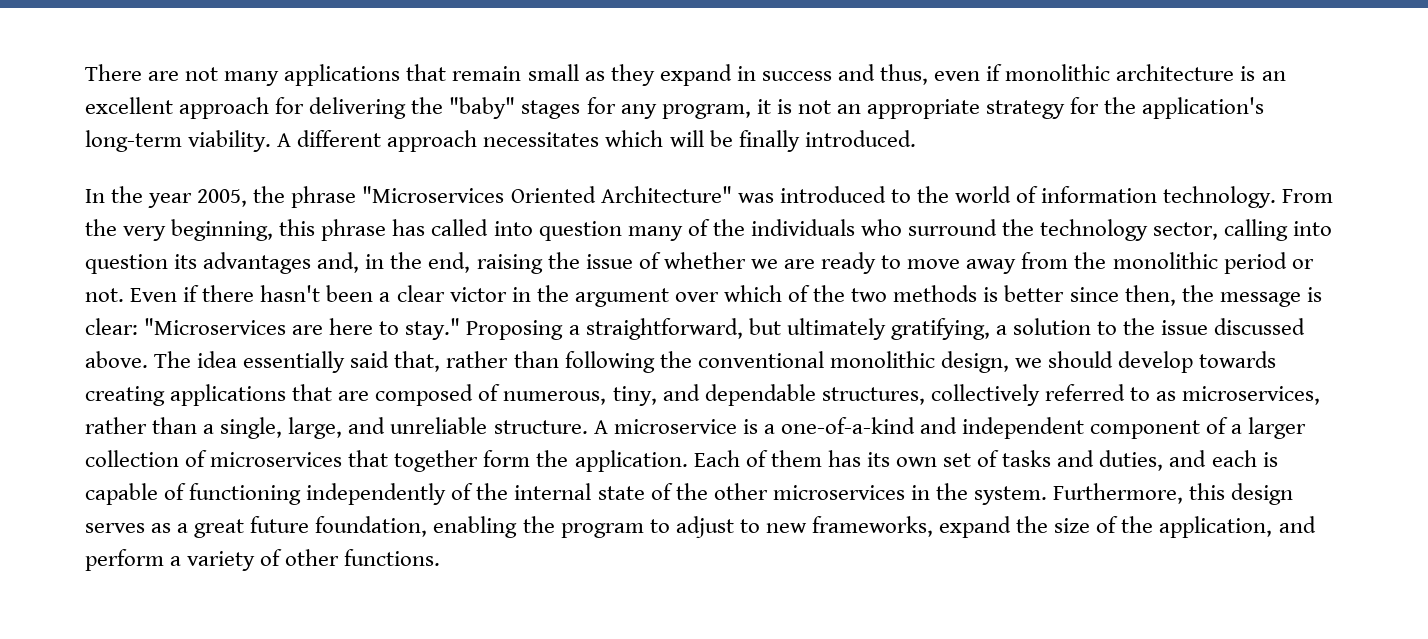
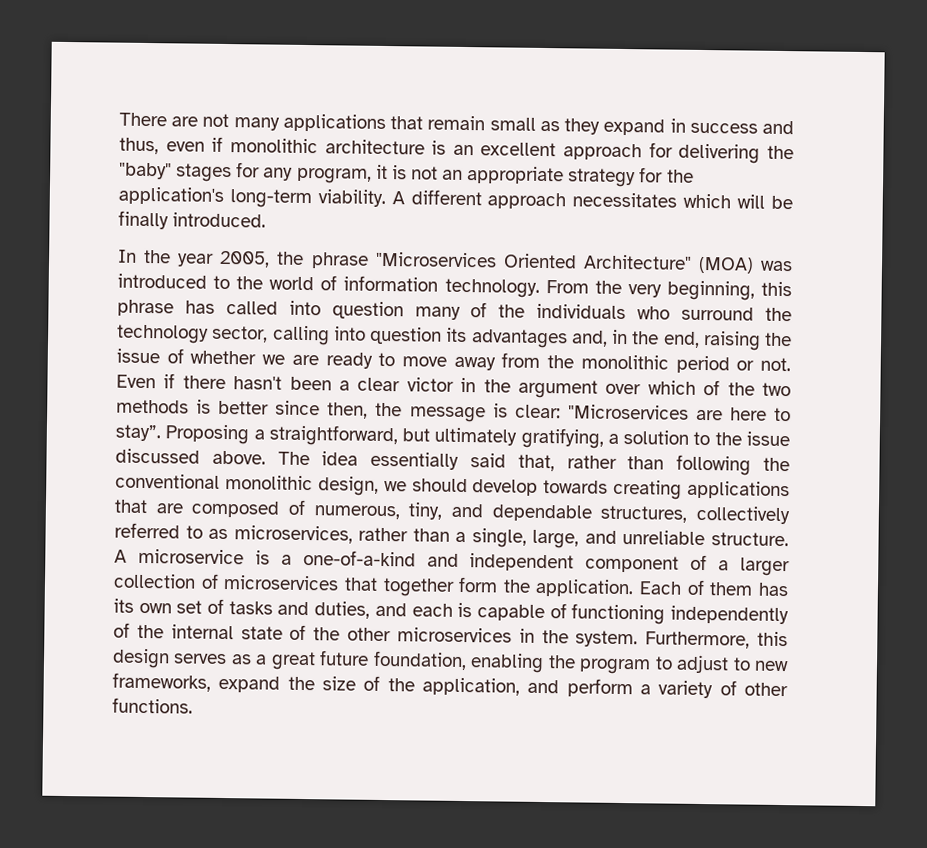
- In the year 2005, the phrase "Microservices Oriented Architecture" was introduced to the world of information technology.
+ In the year 2005, the phrase "Microservices Oriented Architecture" (MOA) was introduced to the world of information technology.
- Even if there hasn't been a clear victor in the argument over which of the two methods is better since then, the message is clear: "Microservices are here to stay."
+ Even if there hasn't been a clear victor in the argument over which of the two methods is better since then, the message is clear: "Microservices are here to stay”.

